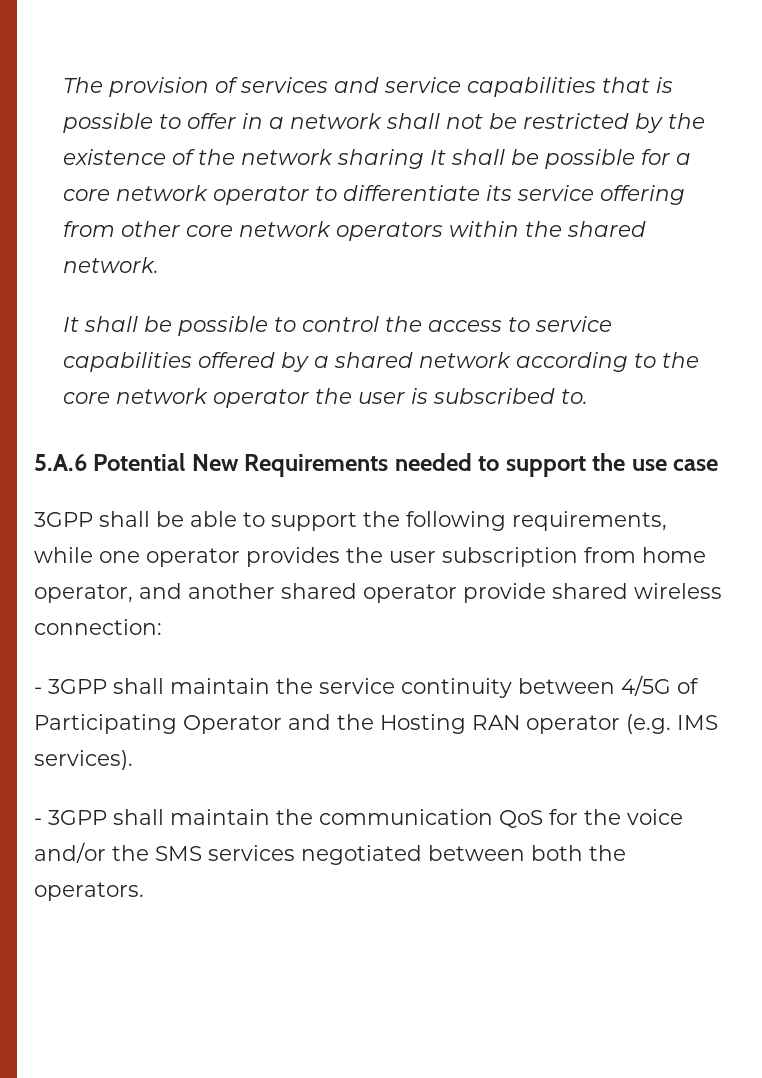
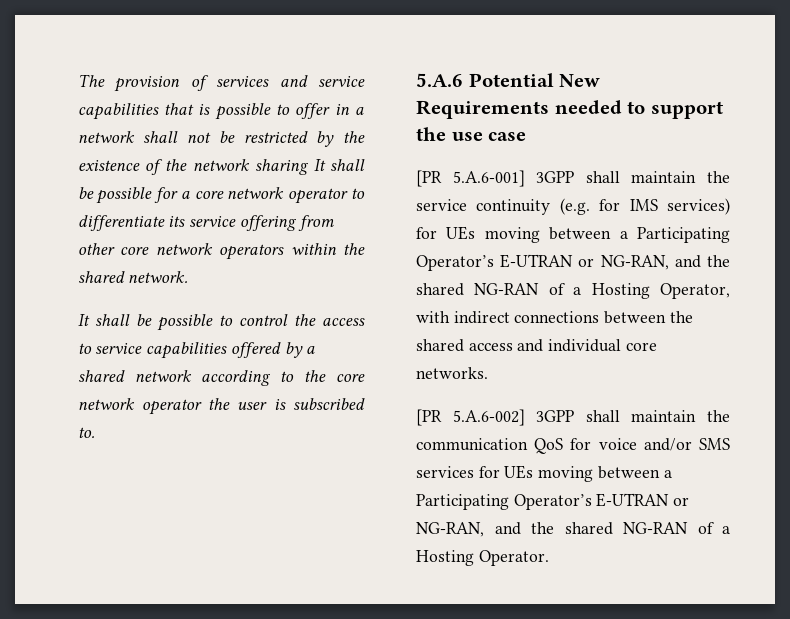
- 3GPP shall be able to support the following requirements, while one operator provides the user subscription from home operator, and another shared operator provide shared wireless connection:
- - 3GPP shall maintain the service continuity between 4/5G of Participating Operator and the Hosting RAN operator (e.g. IMS services).
- - 3GPP shall maintain the communication QoS for the voice and/or the SMS services negotiated between both the operators.
+ [PR 5.A.6-001] 3GPP shall maintain the service continuity (e.g. for IMS services) for UEs moving between a Participating Operator’s E-UTRAN or NG-RAN, and the shared NG-RAN of a Hosting Operator, with indirect connections between the shared access and individual core networks.
+ [PR 5.A.6-002] 3GPP shall maintain the communication QoS for voice and/or SMS services for UEs moving between a Participating Operator’s E-UTRAN or NG-RAN, and the shared NG-RAN of a Hosting Operator.

